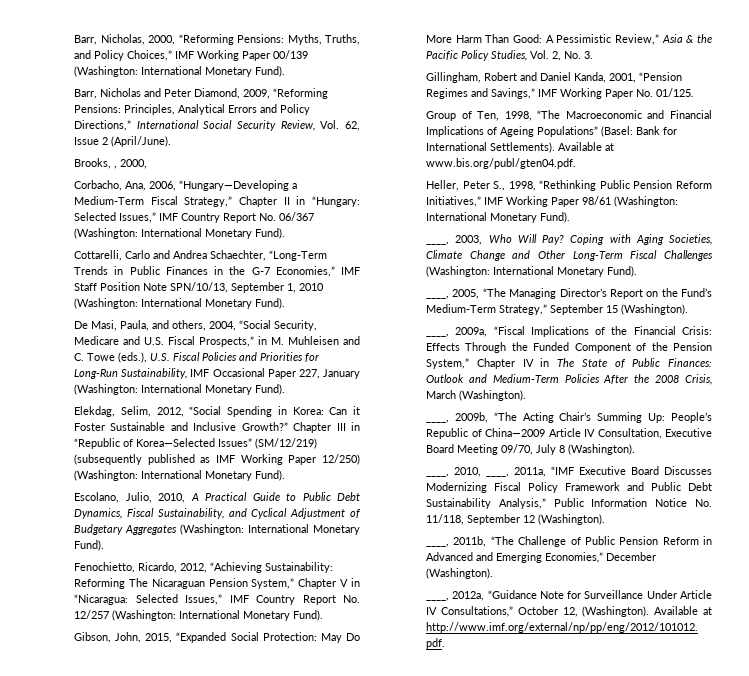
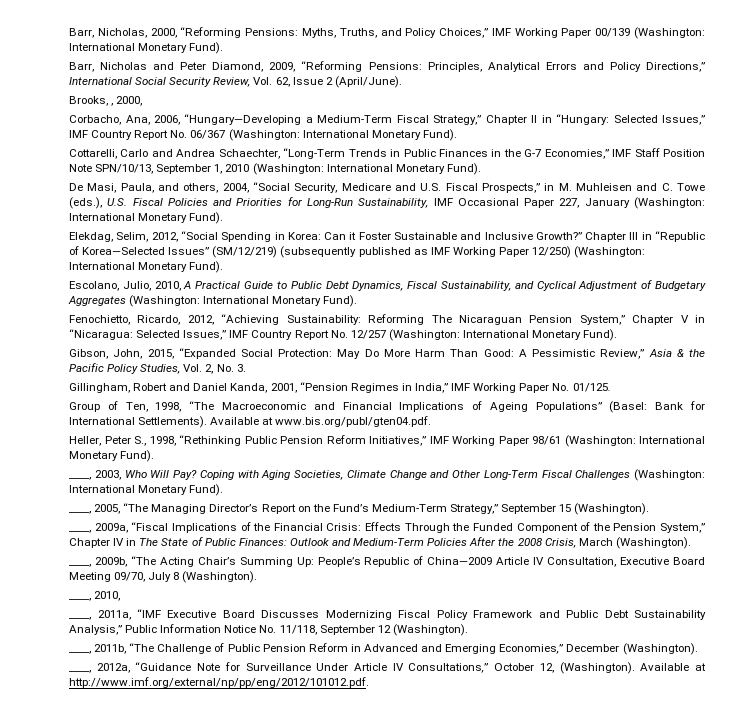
- Gillingham, Robert and Daniel Kanda, 2001, “Pension Regimes and Savings,” IMF Working Paper No. 01/125.
+ Gillingham, Robert and Daniel Kanda, 2001, “Pension Regimes in India,” IMF Working Paper No. 01/125.
- ____, 2010, ____, 2011a, “IMF Executive Board Discusses Modernizing Fiscal Policy Framework and Public Debt Sustainability Analysis,” Public Information Notice No. 11/118, September 12 (Washington).
+ ____, 2010,
+ ____, 2011a, “IMF Executive Board Discusses Modernizing Fiscal Policy Framework and Public Debt Sustainability Analysis,” Public Information Notice No. 11/118, September 12 (Washington).

